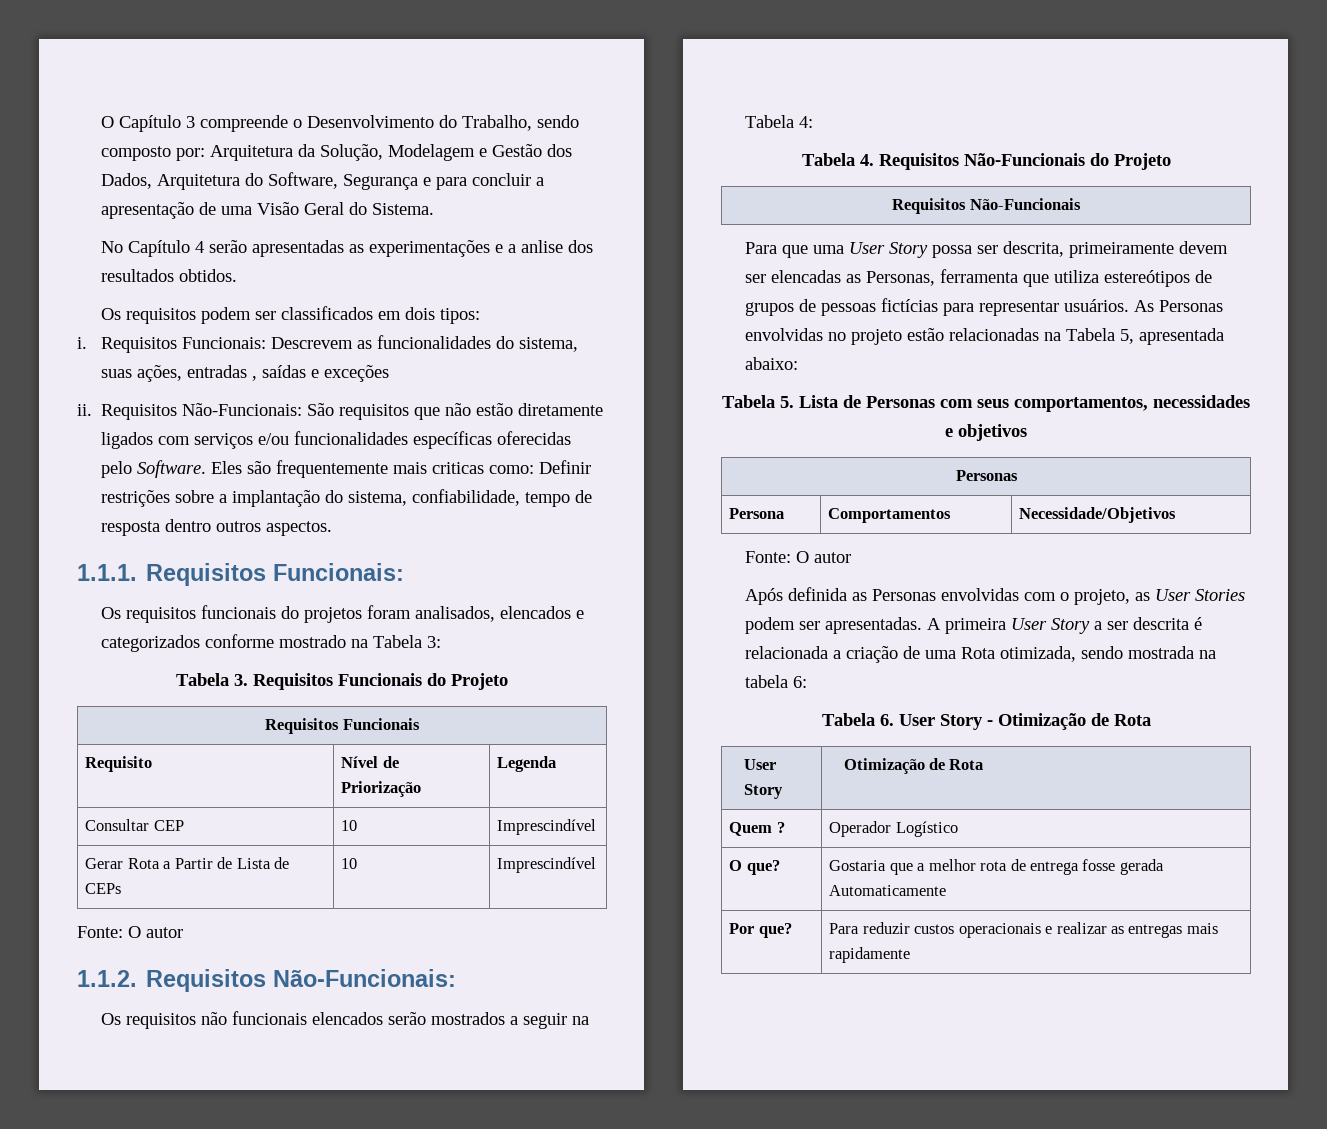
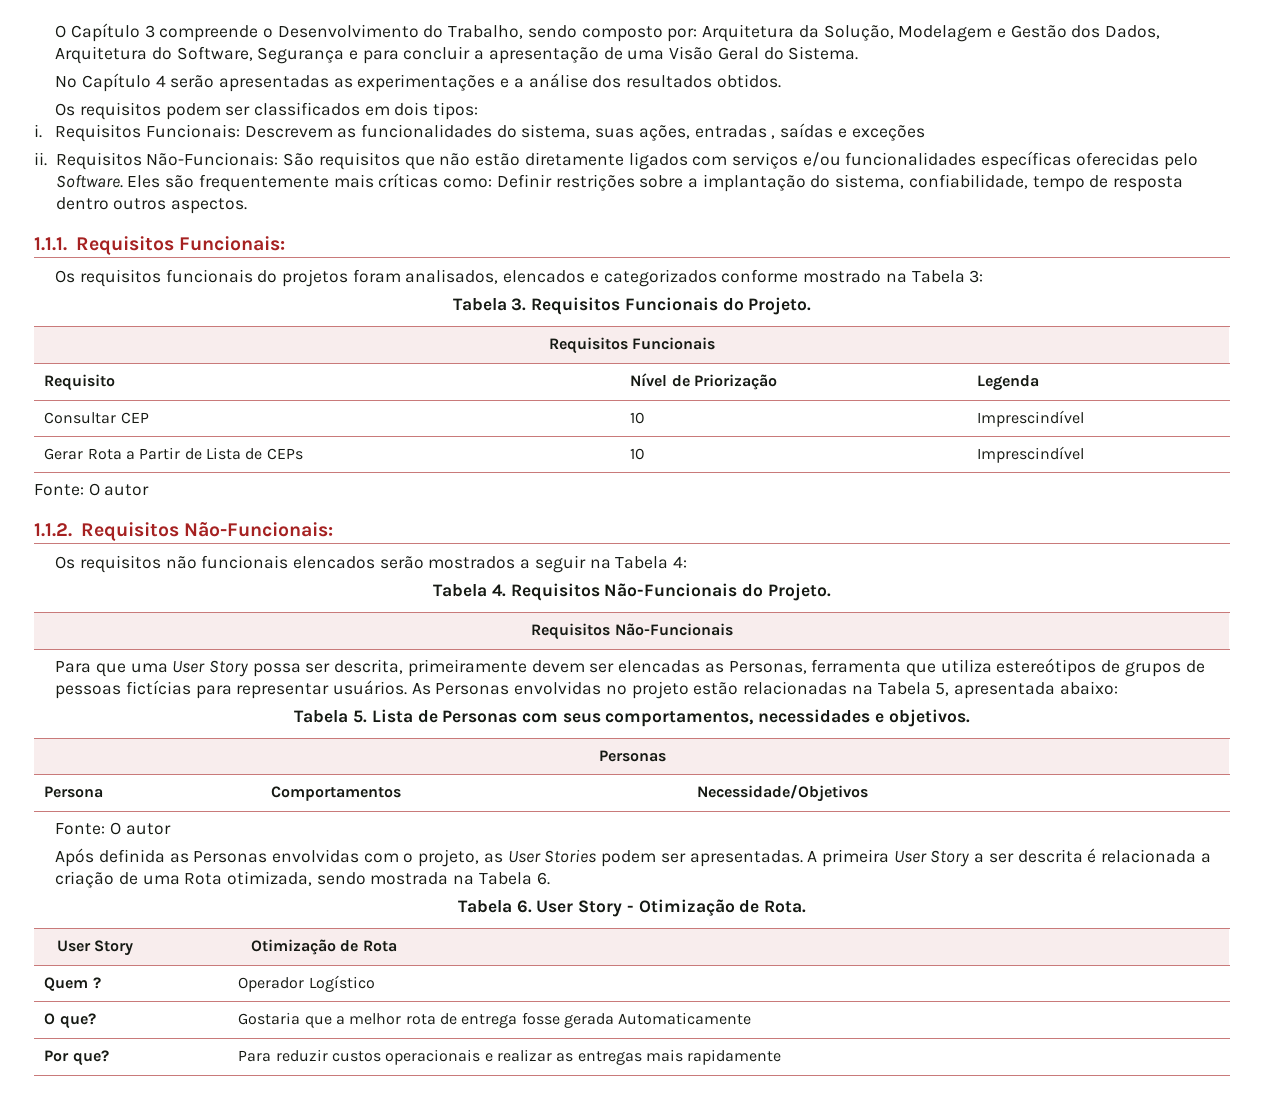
- No Capítulo 4 serão apresentadas as experimentações e a anlise dos resultados obtidos.
+ No Capítulo 4 serão apresentadas as experimentações e a análise dos resultados obtidos.
- Eles são frequentemente mais criticas como: Definir restrições sobre a implantação do sistema, confiabilidade, tempo de resposta dentro outros aspectos.
+ Eles são frequentemente mais críticas como: Definir restrições sobre a implantação do sistema, confiabilidade, tempo de resposta dentro outros aspectos.
- Tabela 3. Requisitos Funcionais do Projeto
+ Tabela 3. Requisitos Funcionais do Projeto.
- Tabela 4. Requisitos Não-Funcionais do Projeto
+ Tabela 4. Requisitos Não-Funcionais do Projeto.
- Tabela 5. Lista de Personas com seus comportamentos, necessidades e objetivos
+ Tabela 5. Lista de Personas com seus comportamentos, necessidades e objetivos.
- A primeira User Story a ser descrita é relacionada a criação de uma Rota otimizada, sendo mostrada na tabela 6:
+ A primeira User Story a ser descrita é relacionada a criação de uma Rota otimizada, sendo mostrada na Tabela 6.
- Tabela 6. User Story - Otimização de Rota
+ Tabela 6. User Story - Otimização de Rota.

